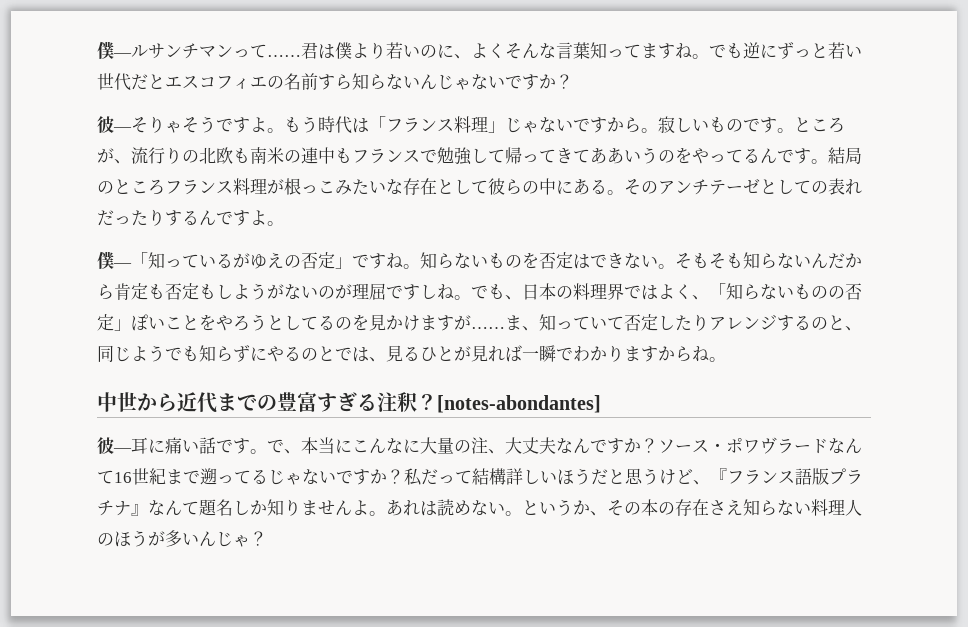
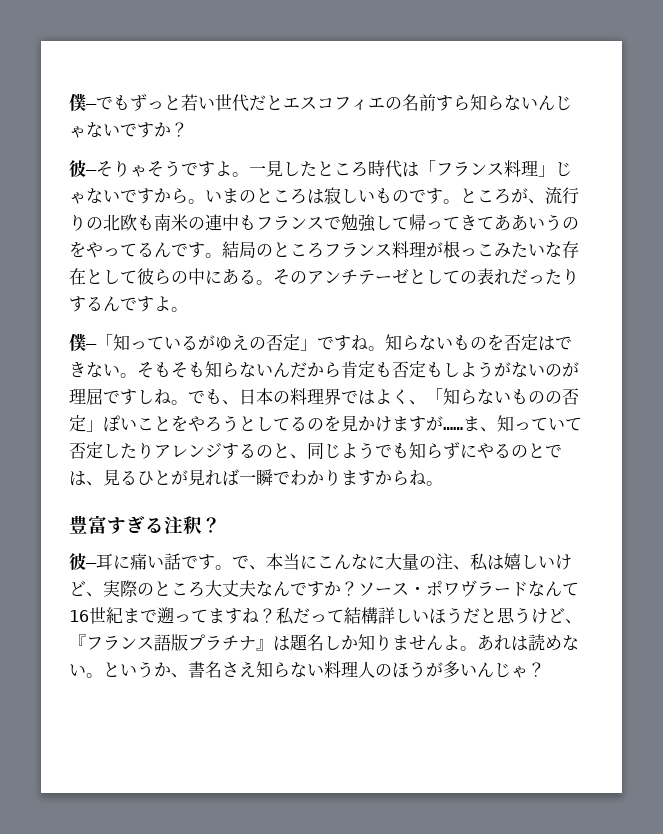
- 僕—ルサンチマンって……君は僕より若いのに、よくそんな言葉知ってますね。でも逆にずっと若い世代だとエスコフィエの名前すら知らないんじゃないですか？
+ 僕—でもずっと若い世代だとエスコフィエの名前すら知らないんじゃないですか？
- もう時代は「フランス料理」じゃないですから。
+ 一見したところ時代は「フランス料理」じゃないですから。
- 寂しいものです。
+ いまのところは寂しいものです。
- 中世から近代までの豊富すぎる注釈？[notes-abondantes]
+ 豊富すぎる注釈？
- で、本当にこんなに大量の注、大丈夫なんですか？
+ で、本当にこんなに大量の注、私は嬉しいけど、実際のところ大丈夫なんですか？
- ソース・ポワヴラードなんて16世紀まで遡ってるじゃないですか？
+ ソース・ポワヴラードなんて16世紀まで遡ってますね？
- 私だって結構詳しいほうだと思うけど、『フランス語版プラチナ』なんて題名しか知りませんよ。
+ 私だって結構詳しいほうだと思うけど、『フランス語版プラチナ』は題名しか知りませんよ。
- というか、その本の存在さえ知らない料理人のほうが多いんじゃ？
+ というか、書名さえ知らない料理人のほうが多いんじゃ？

